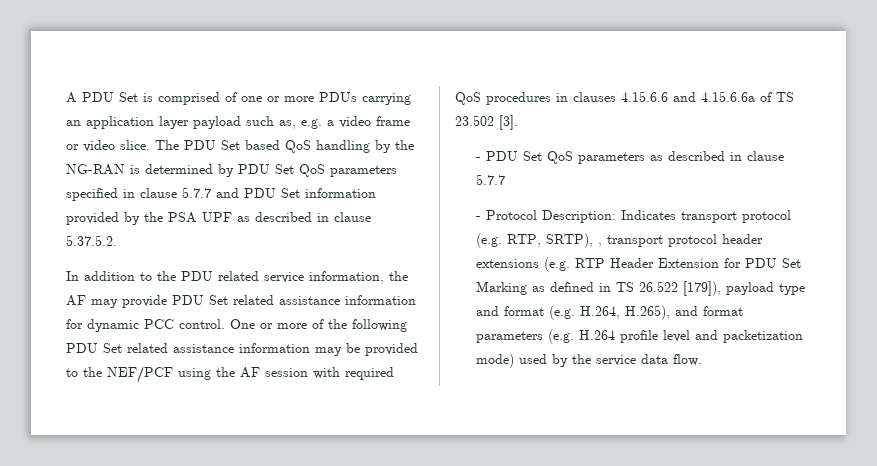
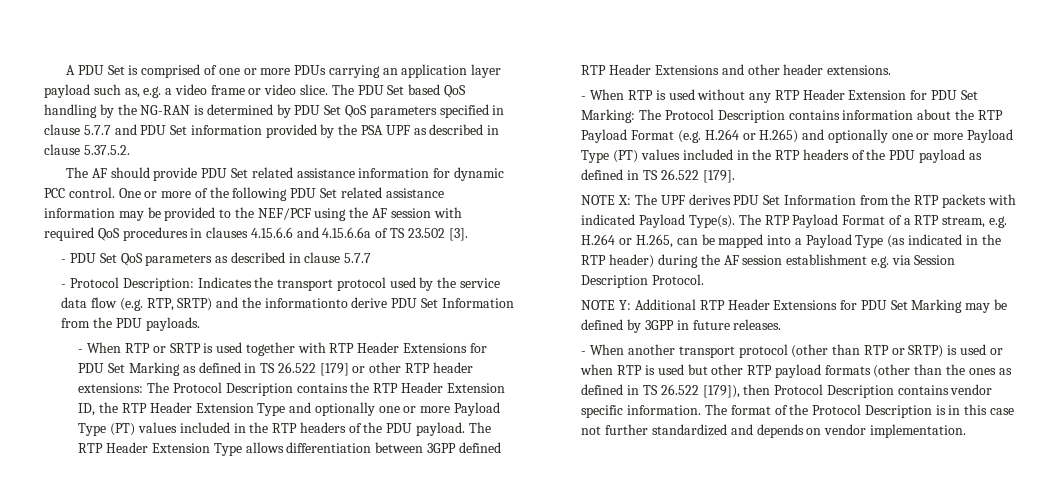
- In addition to the PDU related service information, the AF may provide PDU Set related assistance information for dynamic PCC control.
+ The AF should provide PDU Set related assistance information for dynamic PCC control.
- - Protocol Description: Indicates transport protocol (e.g. RTP, SRTP), , transport protocol header extensions (e.g. RTP Header Extension for PDU Set Marking as defined in TS 26.522 [179]), payload type and format (e.g. H.264, H.265), and format parameters (e.g. H.264 profile level and packetization mode) used by the service data flow.
+ - Protocol Description: Indicates the transport protocol used by the service data flow (e.g. RTP, SRTP) and the informationto derive PDU Set Information from the PDU payloads.
+ - When RTP or SRTP is used together with RTP Header Extensions for PDU Set Marking as defined in TS 26.522 [179] or other RTP header extensions: The Protocol Description contains the RTP Header Extension ID, the RTP Header Extension Type and optionally one or more Payload Type (PT) values included in the RTP headers of the PDU payload. The RTP Header Extension Type allows differentiation between 3GPP defined RTP Header Extensions and other header extensions.
+ - When RTP is used without any RTP Header Extension for PDU Set Marking: The Protocol Description contains information about the RTP Payload Format (e.g. H.264 or H.265) and optionally one or more Payload Type (PT) values included in the RTP headers of the PDU payload as defined in TS 26.522 [179].
+ NOTE X: The UPF derives PDU Set Information from the RTP packets with indicated Payload Type(s). The RTP Payload Format of a RTP stream, e.g. H.264 or H.265, can be mapped into a Payload Type (as indicated in the RTP header) during the AF session establishment e.g. via Session Description Protocol.
+ NOTE Y: Additional RTP Header Extensions for PDU Set Marking may be defined by 3GPP in future releases.
+ - When another transport protocol (other than RTP or SRTP) is used or when RTP is used but other RTP payload formats (other than the ones as defined in TS 26.522 [179]), then Protocol Description contains vendor specific information. The format of the Protocol Description is in this case not further standardized and depends on vendor implementation.

